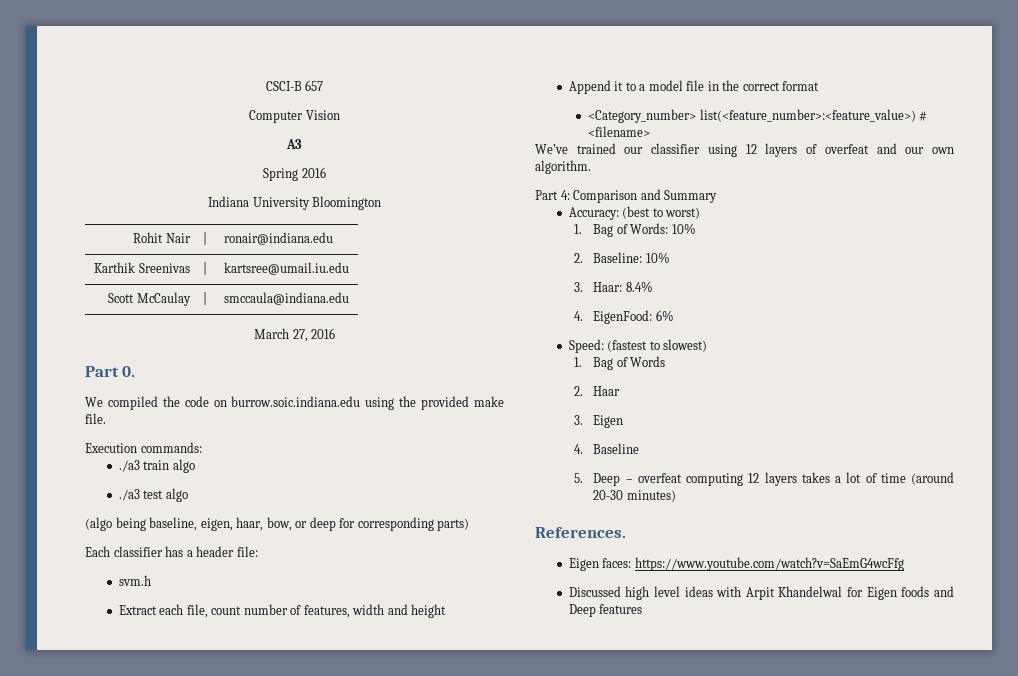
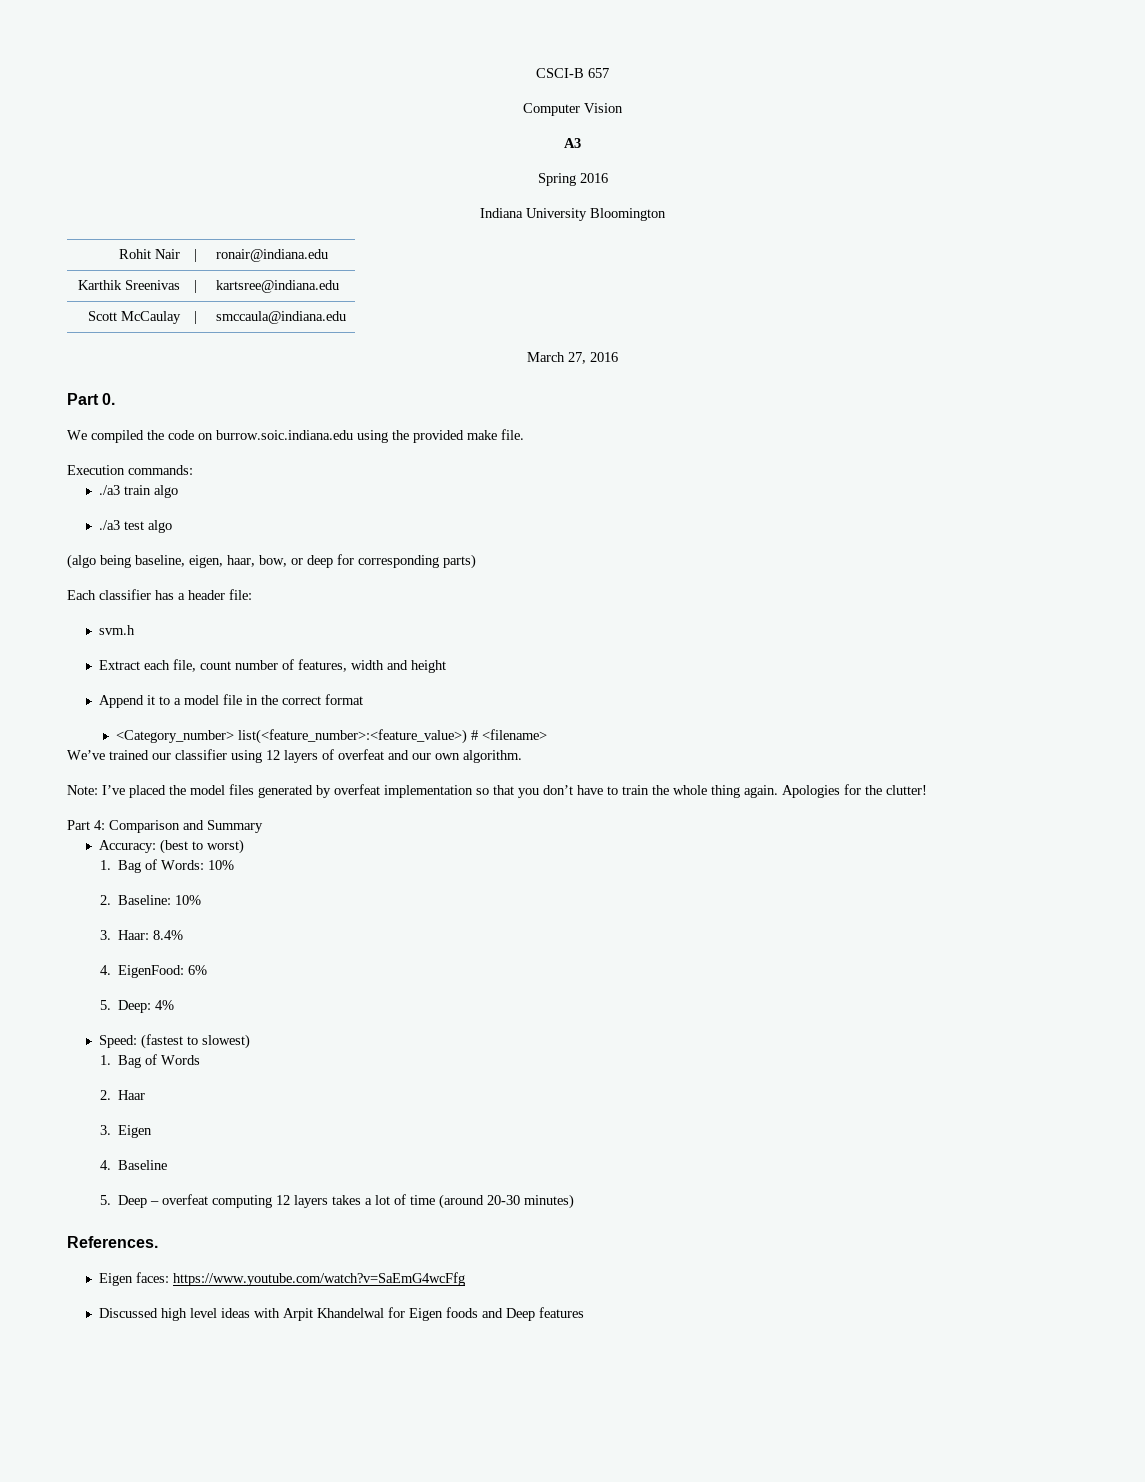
- Karthik Sreenivas | | | kartsree@umail.iu.edu
+ Karthik Sreenivas | | | kartsree@indiana.edu
+ Note: I’ve placed the model files generated by overfeat implementation so that you don’t have to train the whole thing again. Apologies for the clutter!
+ 5. Deep: 4%

